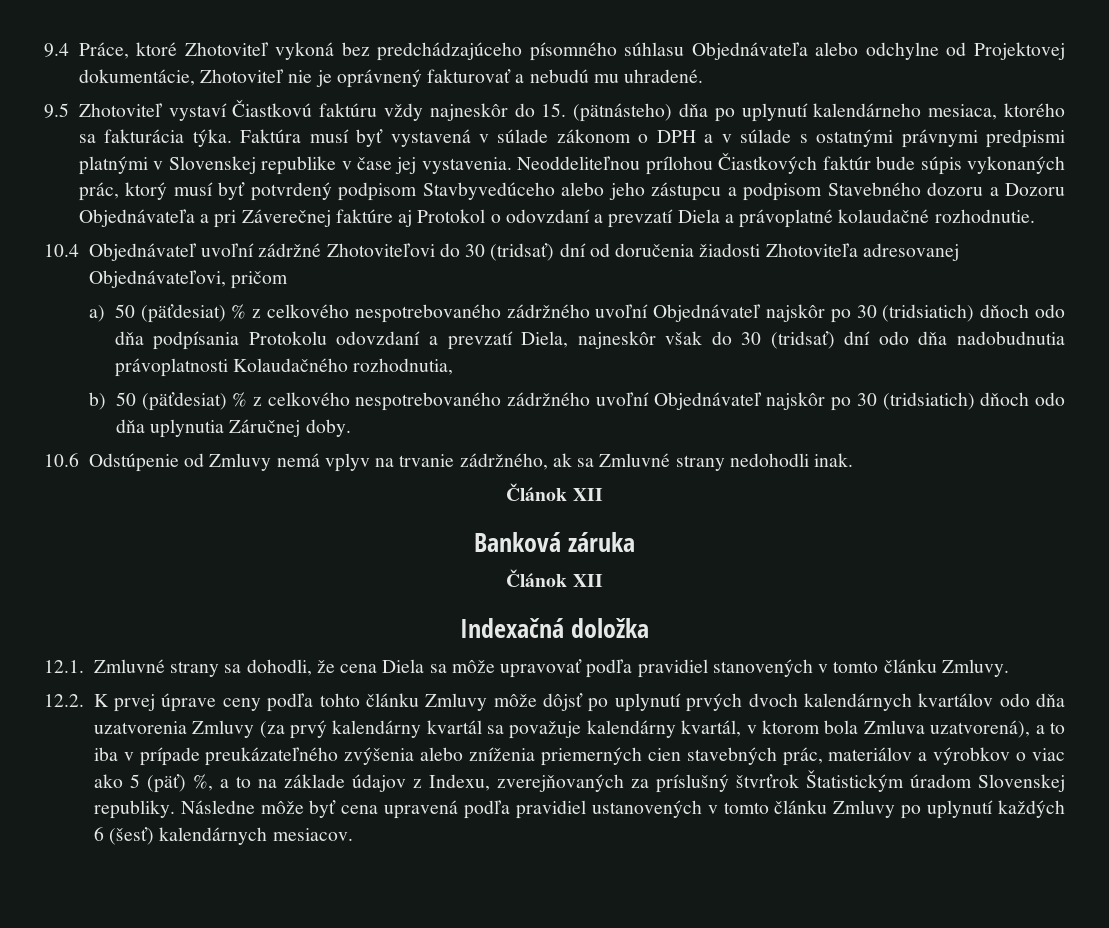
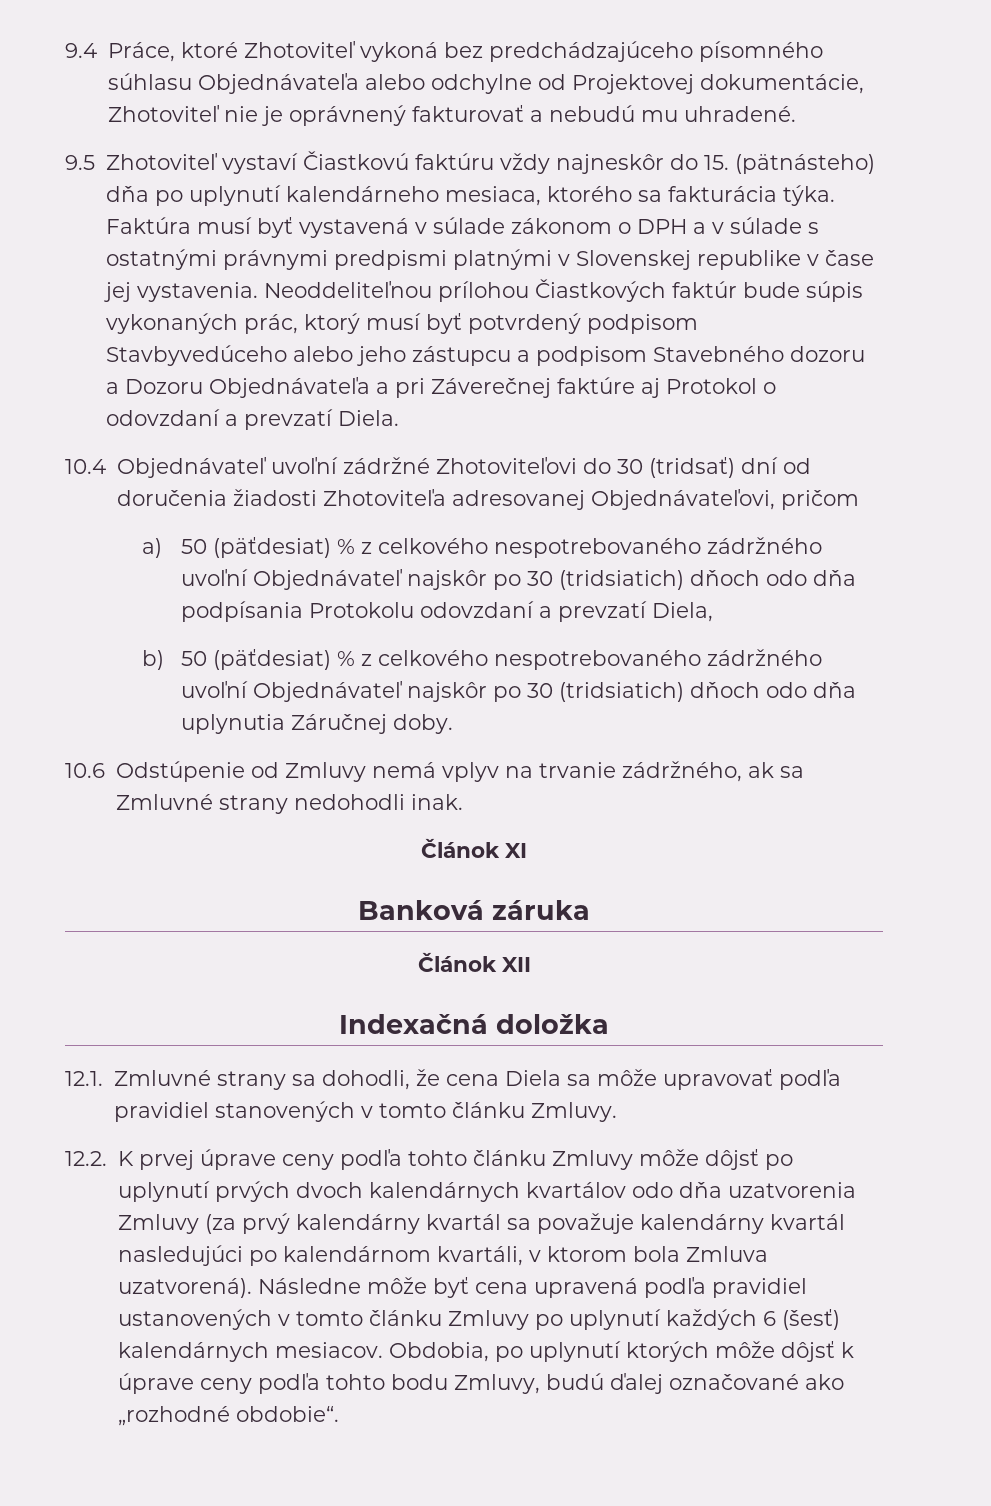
- Neoddeliteľnou prílohou Čiastkových faktúr bude súpis vykonaných prác, ktorý musí byť potvrdený podpisom Stavbyvedúceho alebo jeho zástupcu a podpisom Stavebného dozoru a Dozoru Objednávateľa a pri Záverečnej faktúre aj Protokol o odovzdaní a prevzatí Diela a právoplatné kolaudačné rozhodnutie.
+ Neoddeliteľnou prílohou Čiastkových faktúr bude súpis vykonaných prác, ktorý musí byť potvrdený podpisom Stavbyvedúceho alebo jeho zástupcu a podpisom Stavebného dozoru a Dozoru Objednávateľa a pri Záverečnej faktúre aj Protokol o odovzdaní a prevzatí Diela.
- a) 50 (päťdesiat) % z celkového nespotrebovaného zádržného uvoľní Objednávateľ najskôr po 30 (tridsiatich) dňoch odo dňa podpísania Protokolu odovzdaní a prevzatí Diela, najneskôr však do 30 (tridsať) dní odo dňa nadobudnutia právoplatnosti Kolaudačného rozhodnutia,
+ a) 50 (päťdesiat) % z celkového nespotrebovaného zádržného uvoľní Objednávateľ najskôr po 30 (tridsiatich) dňoch odo dňa podpísania Protokolu odovzdaní a prevzatí Diela,
  10.6 Odstúpenie od Zmluvy nemá vplyv na trvanie zádržného, ak sa Zmluvné strany nedohodli inak.
- Článok XII
+ Článok XI
- 12.2. K prvej úprave ceny podľa tohto článku Zmluvy môže dôjsť po uplynutí prvých dvoch kalendárnych kvartálov odo dňa uzatvorenia Zmluvy (za prvý kalendárny kvartál sa považuje kalendárny kvartál, v ktorom bola Zmluva uzatvorená), a to iba v prípade preukázateľného zvýšenia alebo zníženia priemerných cien stavebných prác, materiálov a výrobkov o viac ako 5 (päť) %, a to na základe údajov z Indexu, zverejňovaných za príslušný štvrťrok Štatistickým úradom Slovenskej republiky.
+ 12.2. K prvej úprave ceny podľa tohto článku Zmluvy môže dôjsť po uplynutí prvých dvoch kalendárnych kvartálov odo dňa uzatvorenia Zmluvy (za prvý kalendárny kvartál sa považuje kalendárny kvartál nasledujúci po kalendárnom kvartáli, v ktorom bola Zmluva uzatvorená).
+ Obdobia, po uplynutí ktorých môže dôjsť k úprave ceny podľa tohto bodu Zmluvy, budú ďalej označované ako „rozhodné obdobie“.

